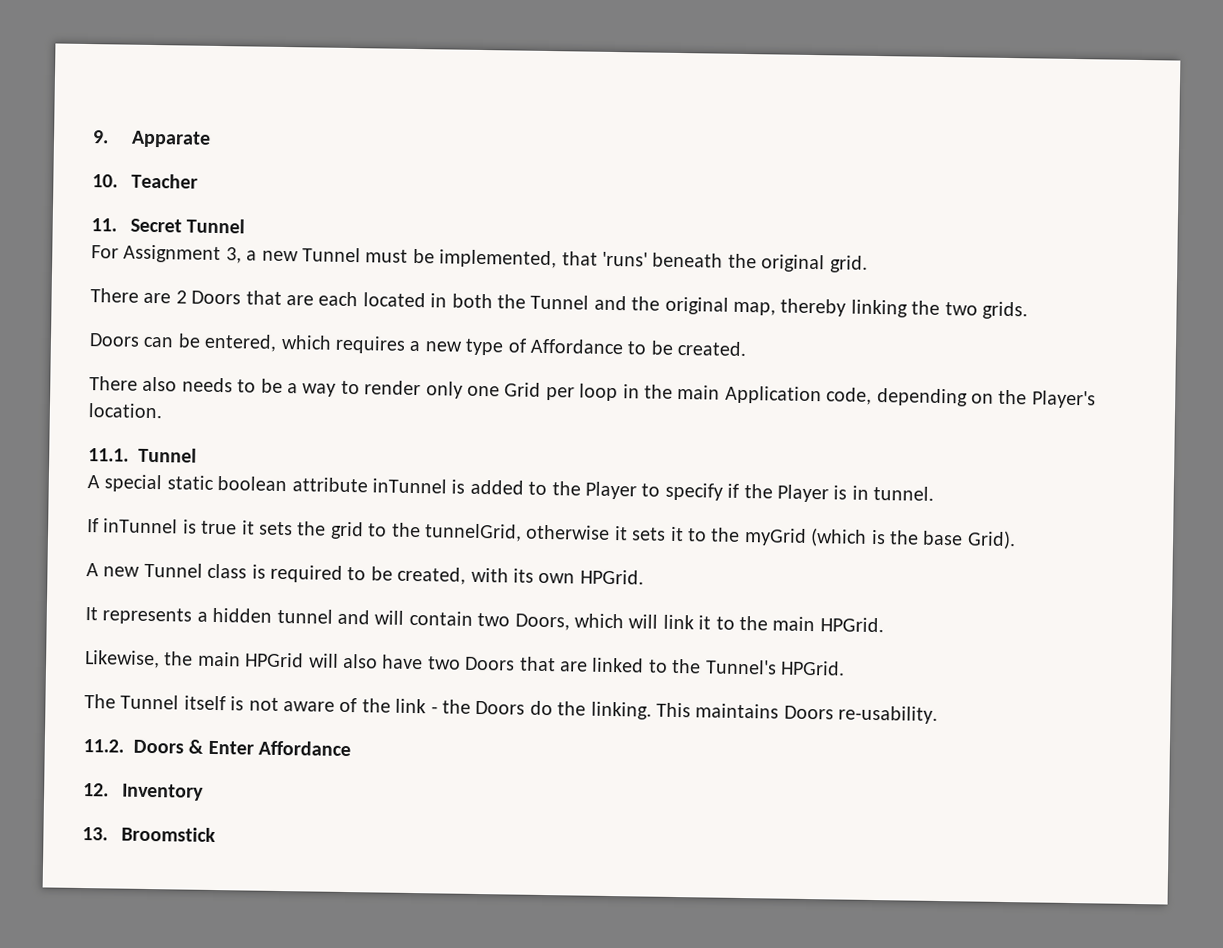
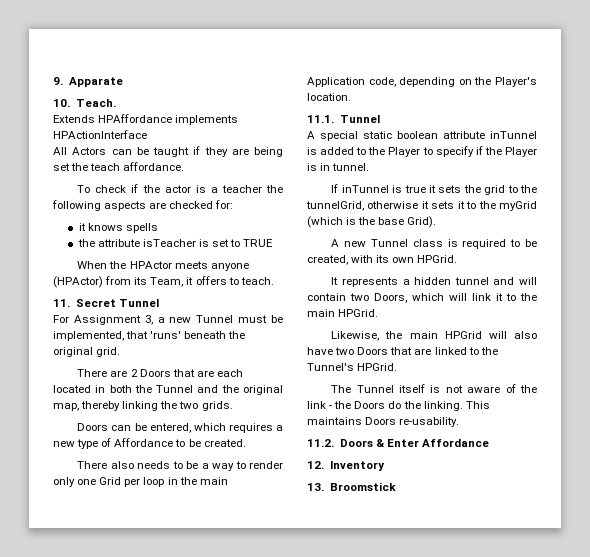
- 10. Teacher
+ 10. Teach.
+ Extends HPAffordance implements HPActionInterface
+ All Actors can be taught if they are being set the teach affordance.
+ To check if the actor is a teacher the following aspects are checked for:
+ it knows spells
+ the attribute isTeacher is set to TRUE
+ When the HPActor meets anyone (HPActor) from its Team, it offers to teach.

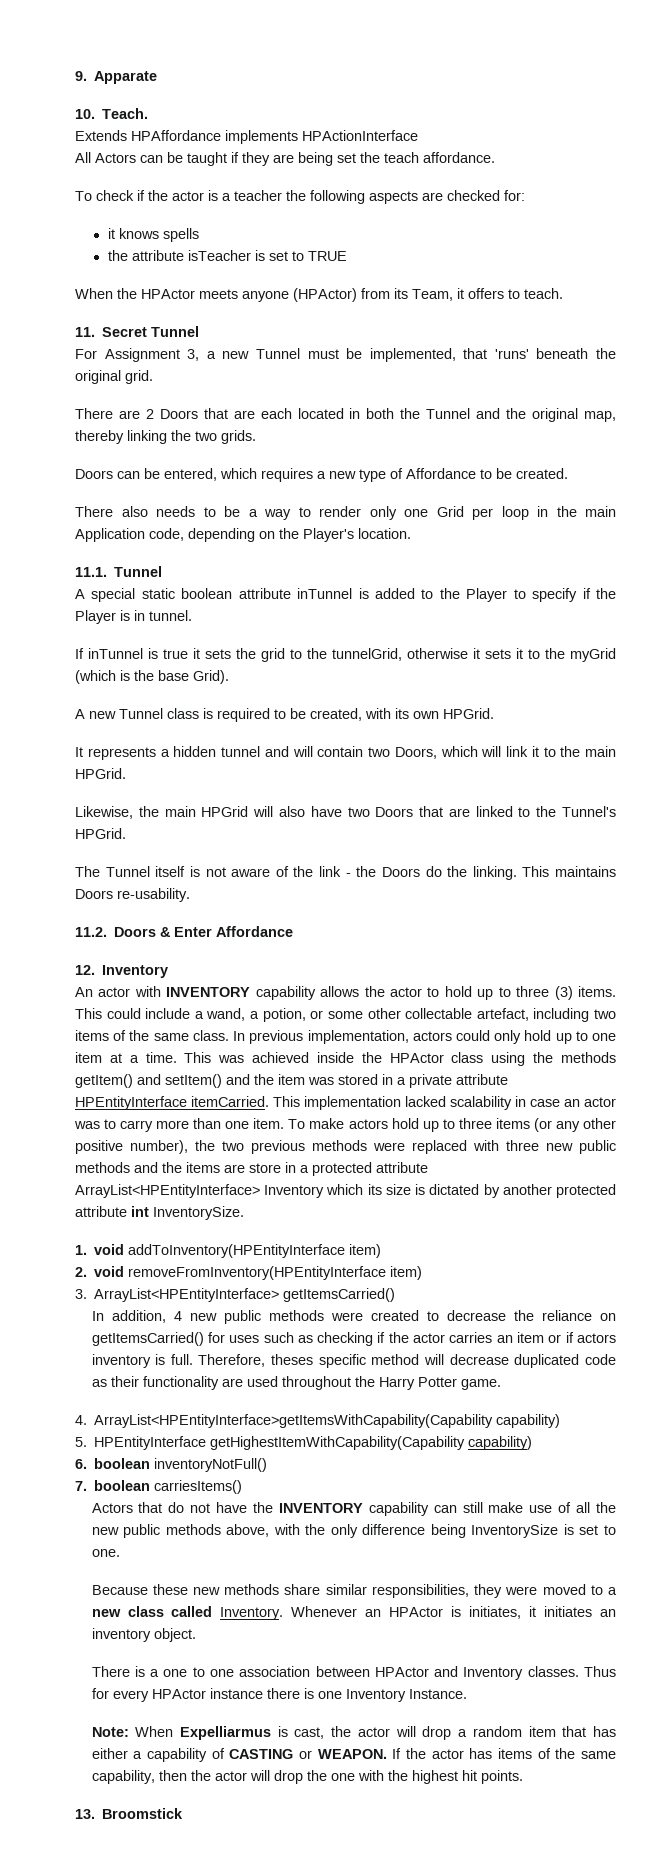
+ An actor with INVENTORY capability allows the actor to hold up to three (3) items. This could include a wand, a potion, or some other collectable artefact, including two items of the same class. In previous implementation, actors could only hold up to one item at a time. This was achieved inside the HPActor class using the methods getItem() and setItem() and the item was stored in a private attribute HPEntityInterface itemCarried. This implementation lacked scalability in case an actor was to carry more than one item. To make actors hold up to three items (or any other positive number), the two previous methods were replaced with three new public methods and the items are store in a protected attribute ArrayList<HPEntityInterface> Inventory which its size is dictated by another protected attribute int InventorySize.
+ 1. void addToInventory(HPEntityInterface item)
+ 2. void removeFromInventory(HPEntityInterface item)
+ 3. ArrayList<HPEntityInterface> getItemsCarried()
+ In addition, 4 new public methods were created to decrease the reliance on getItemsCarried() for uses such as checking if the actor carries an item or if actors inventory is full. Therefore, theses specific method will decrease duplicated code as their functionality are used throughout the Harry Potter game.
+ 4. ArrayList<HPEntityInterface>getItemsWithCapability(Capability capability)
+ 5. HPEntityInterface getHighestItemWithCapability(Capability capability)
+ 6. boolean inventoryNotFull()
+ 7. boolean carriesItems()
+ Actors that do not have the INVENTORY capability can still make use of all the new public methods above, with the only difference being InventorySize is set to one.
+ Because these new methods share similar responsibilities, they were moved to a new class called Inventory. Whenever an HPActor is initiates, it initiates an inventory object.
+ There is a one to one association between HPActor and Inventory classes. Thus for every HPActor instance there is one Inventory Instance.
+ Note: When Expelliarmus is cast, the actor will drop a random item that has either a capability of CASTING or WEAPON. If the actor has items of the same capability, then the actor will drop the one with the highest hit points.

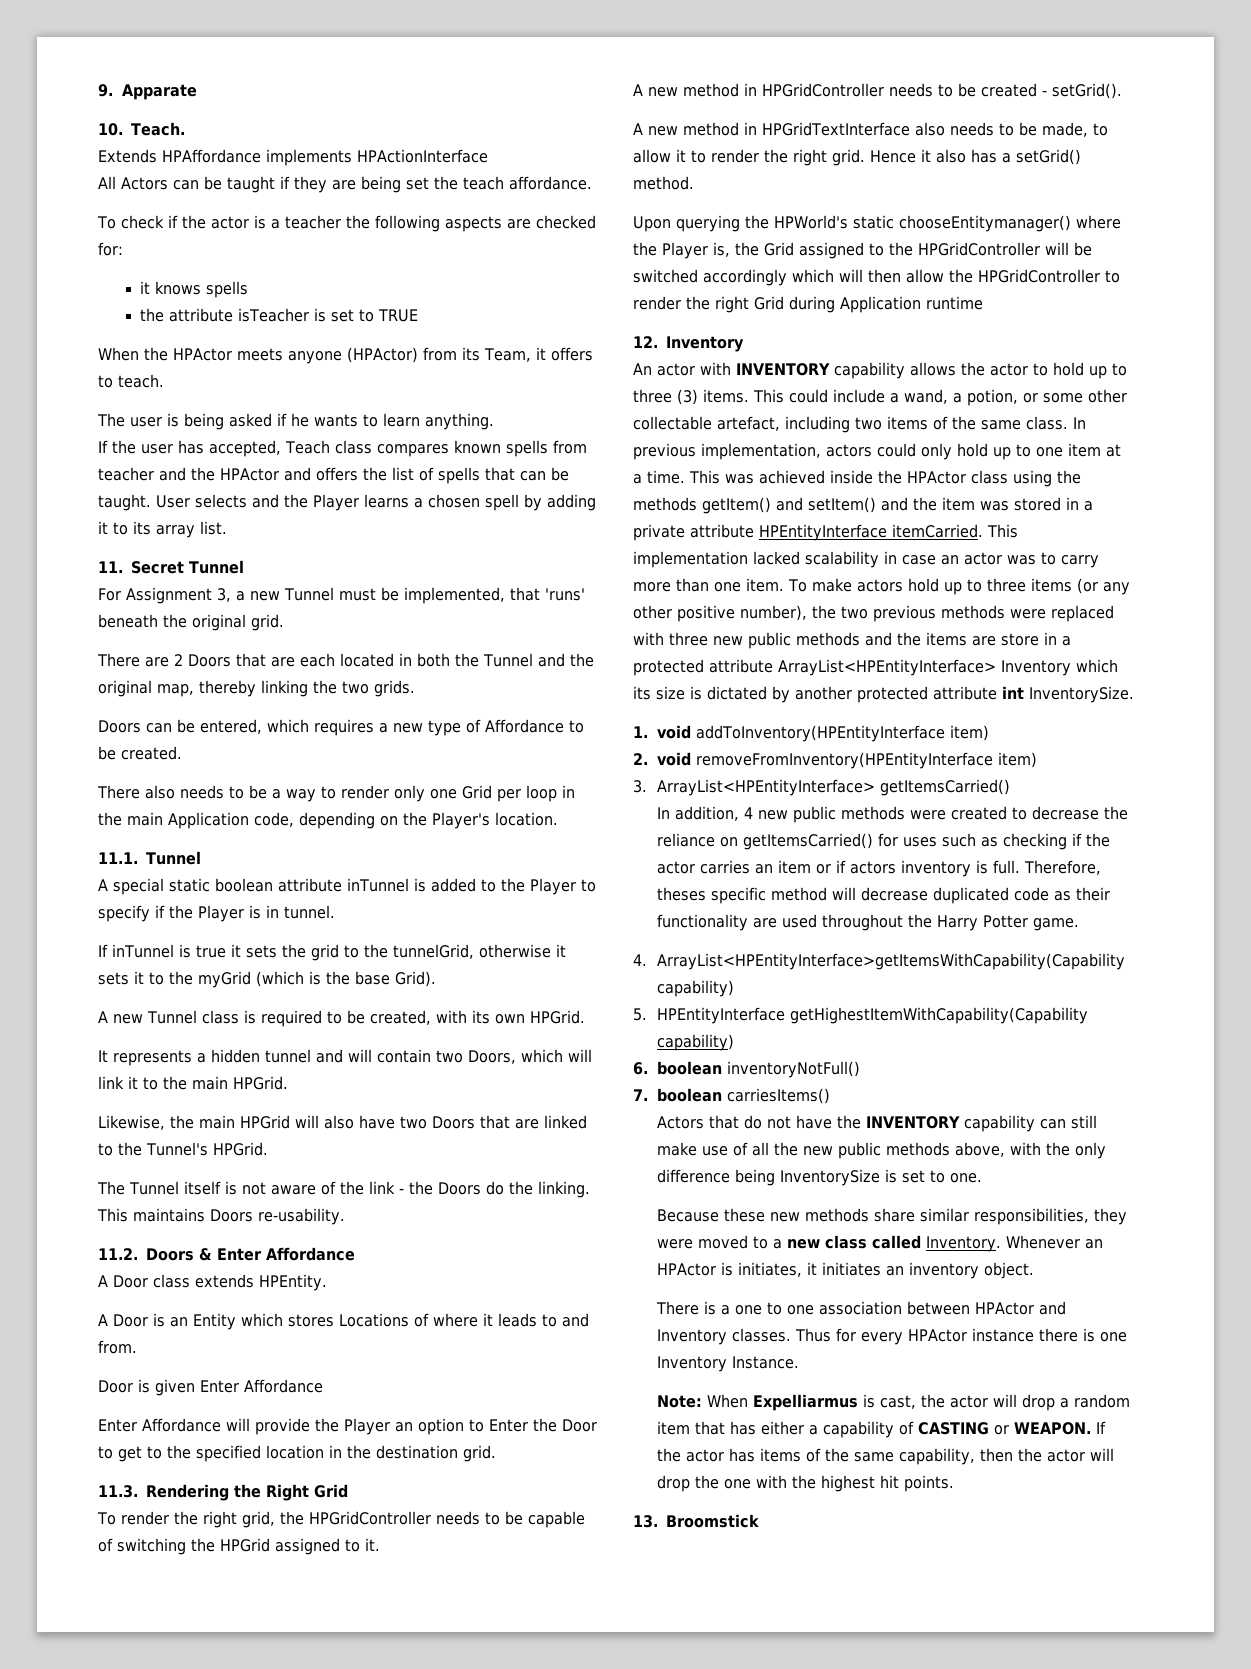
+ The user is being asked if he wants to learn anything.
+ If the user has accepted, Teach class compares known spells from teacher and the HPActor and offers the list of spells that can be taught. User selects and the Player learns a chosen spell by adding it to its array list.
+ A Door class extends HPEntity.
+ A Door is an Entity which stores Locations of where it leads to and from.
+ Door is given Enter Affordance
+ Enter Affordance will provide the Player an option to Enter the Door to get to the specified location in the destination grid.
+ 11.3. Rendering the Right Grid
+ To render the right grid, the HPGridController needs to be capable of switching the HPGrid assigned to it.
+ A new method in HPGridController needs to be created - setGrid().
+ A new method in HPGridTextInterface also needs to be made, to allow it to render the right grid. Hence it also has a setGrid() method.
+ Upon querying the HPWorld's static chooseEntitymanager() where the Player is, the Grid assigned to the HPGridController will be switched accordingly which will then allow the HPGridController to render the right Grid during Application runtime

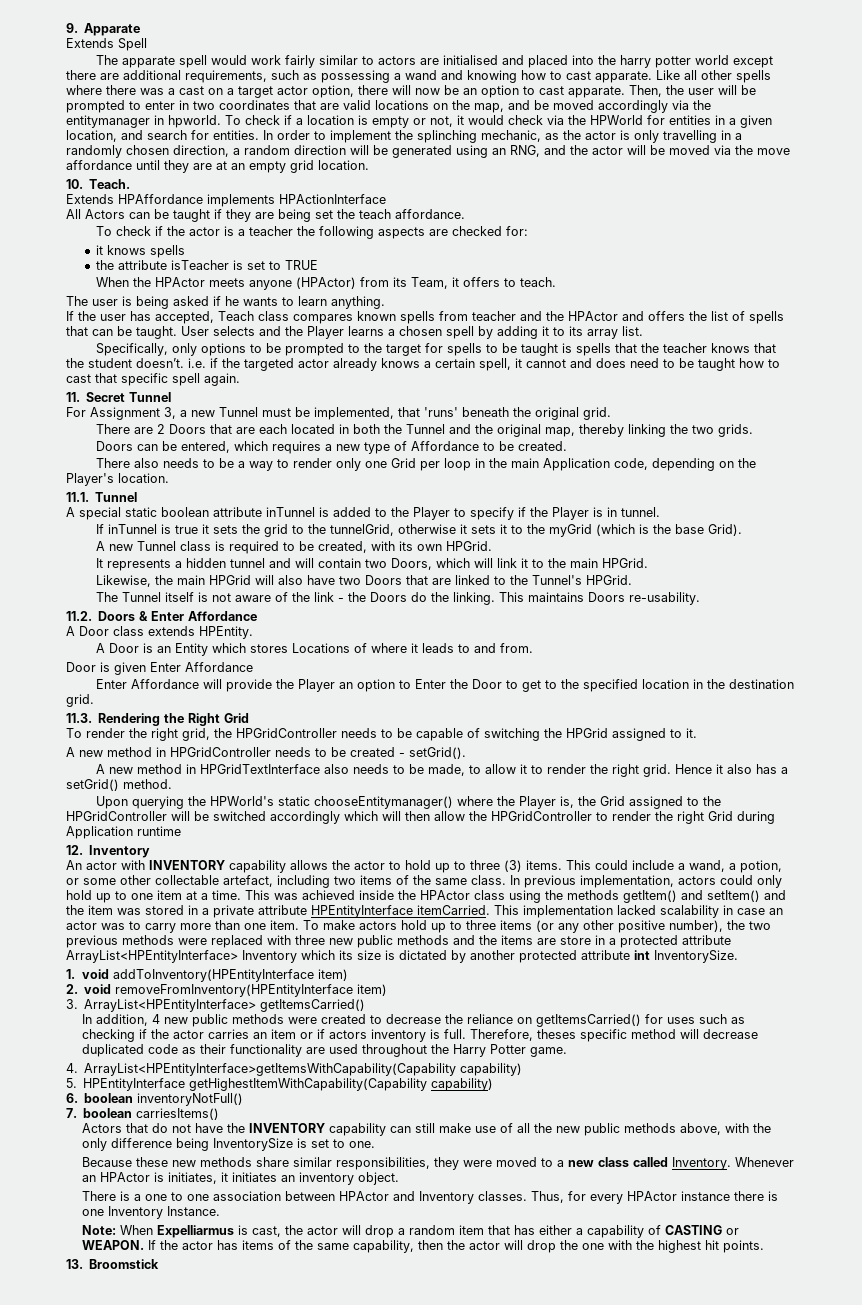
+ Extends Spell
+ The apparate spell would work fairly similar to actors are initialised and placed into the harry potter world except there are additional requirements, such as possessing a wand and knowing how to cast apparate. Like all other spells where there was a cast on a target actor option, there will now be an option to cast apparate. Then, the user will be prompted to enter in two coordinates that are valid locations on the map, and be moved accordingly via the entitymanager in hpworld. To check if a location is empty or not, it would check via the HPWorld for entities in a given location, and search for entities. In order to implement the splinching mechanic, as the actor is only travelling in a randomly chosen direction, a random direction will be generated using an RNG, and the actor will be moved via the move affordance until they are at an empty grid location.
+ Specifically, only options to be prompted to the target for spells to be taught is spells that the teacher knows that the student doesn’t. i.e. if the targeted actor already knows a certain spell, it cannot and does need to be taught how to cast that specific spell again.
- Thus for every HPActor instance there is one Inventory Instance.
+ Thus, for every HPActor instance there is one Inventory Instance.

